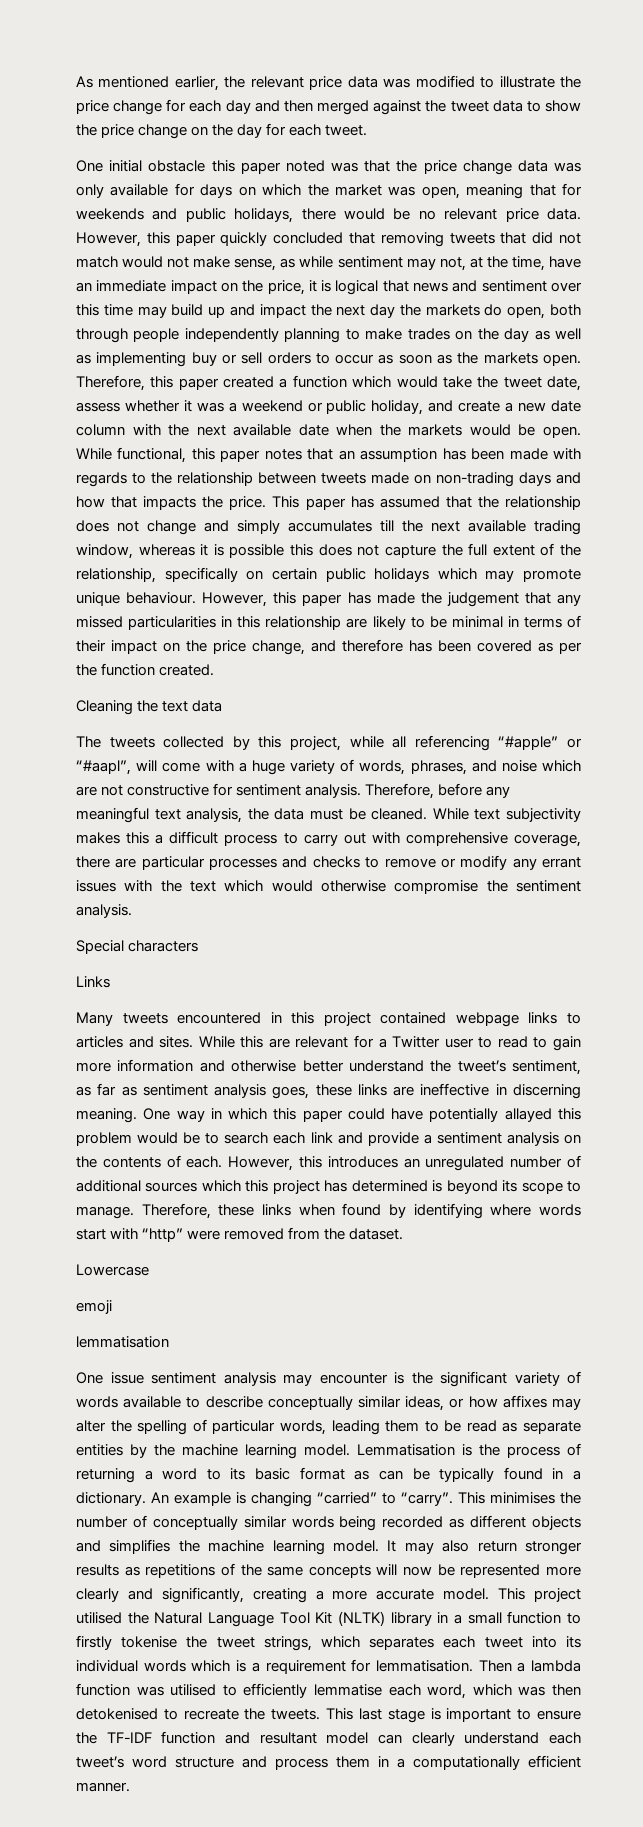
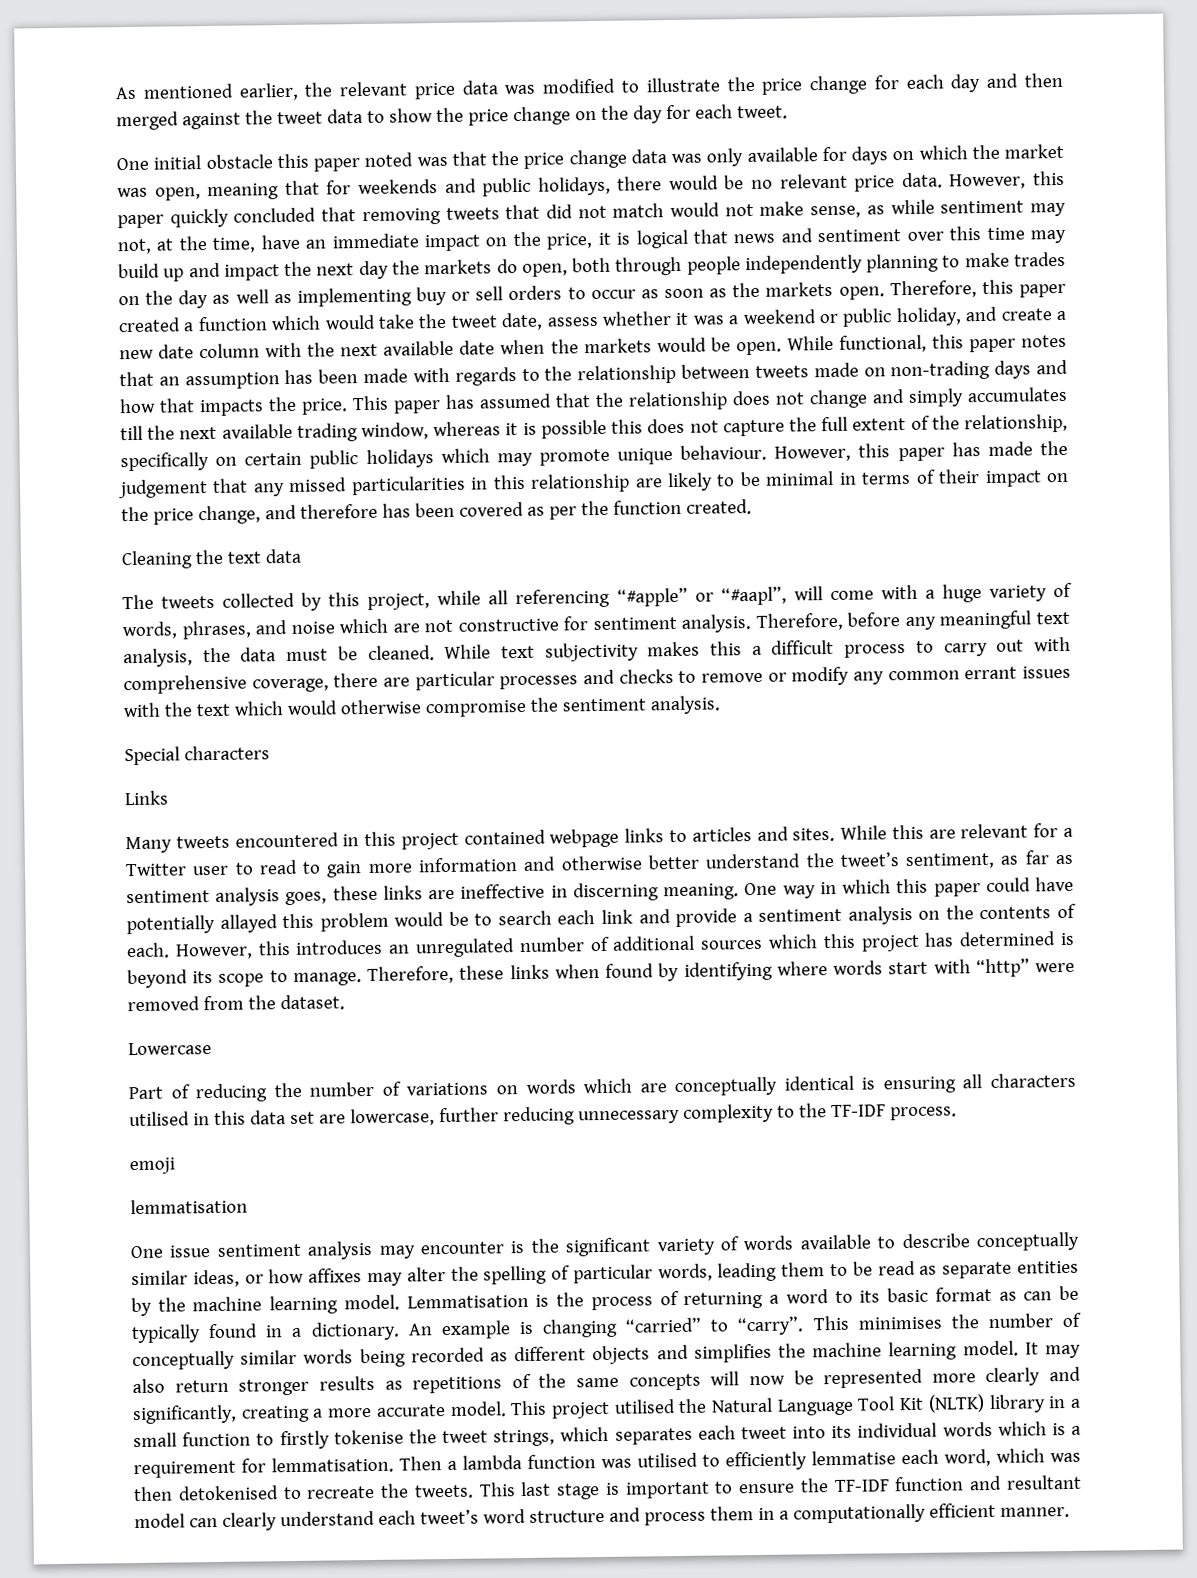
- While text subjectivity makes this a difficult process to carry out with comprehensive coverage, there are particular processes and checks to remove or modify any errant issues with the text which would otherwise compromise the sentiment analysis.
+ While text subjectivity makes this a difficult process to carry out with comprehensive coverage, there are particular processes and checks to remove or modify any common errant issues with the text which would otherwise compromise the sentiment analysis.
+ Part of reducing the number of variations on words which are conceptually identical is ensuring all characters utilised in this data set are lowercase, further reducing unnecessary complexity to the TF-IDF process.

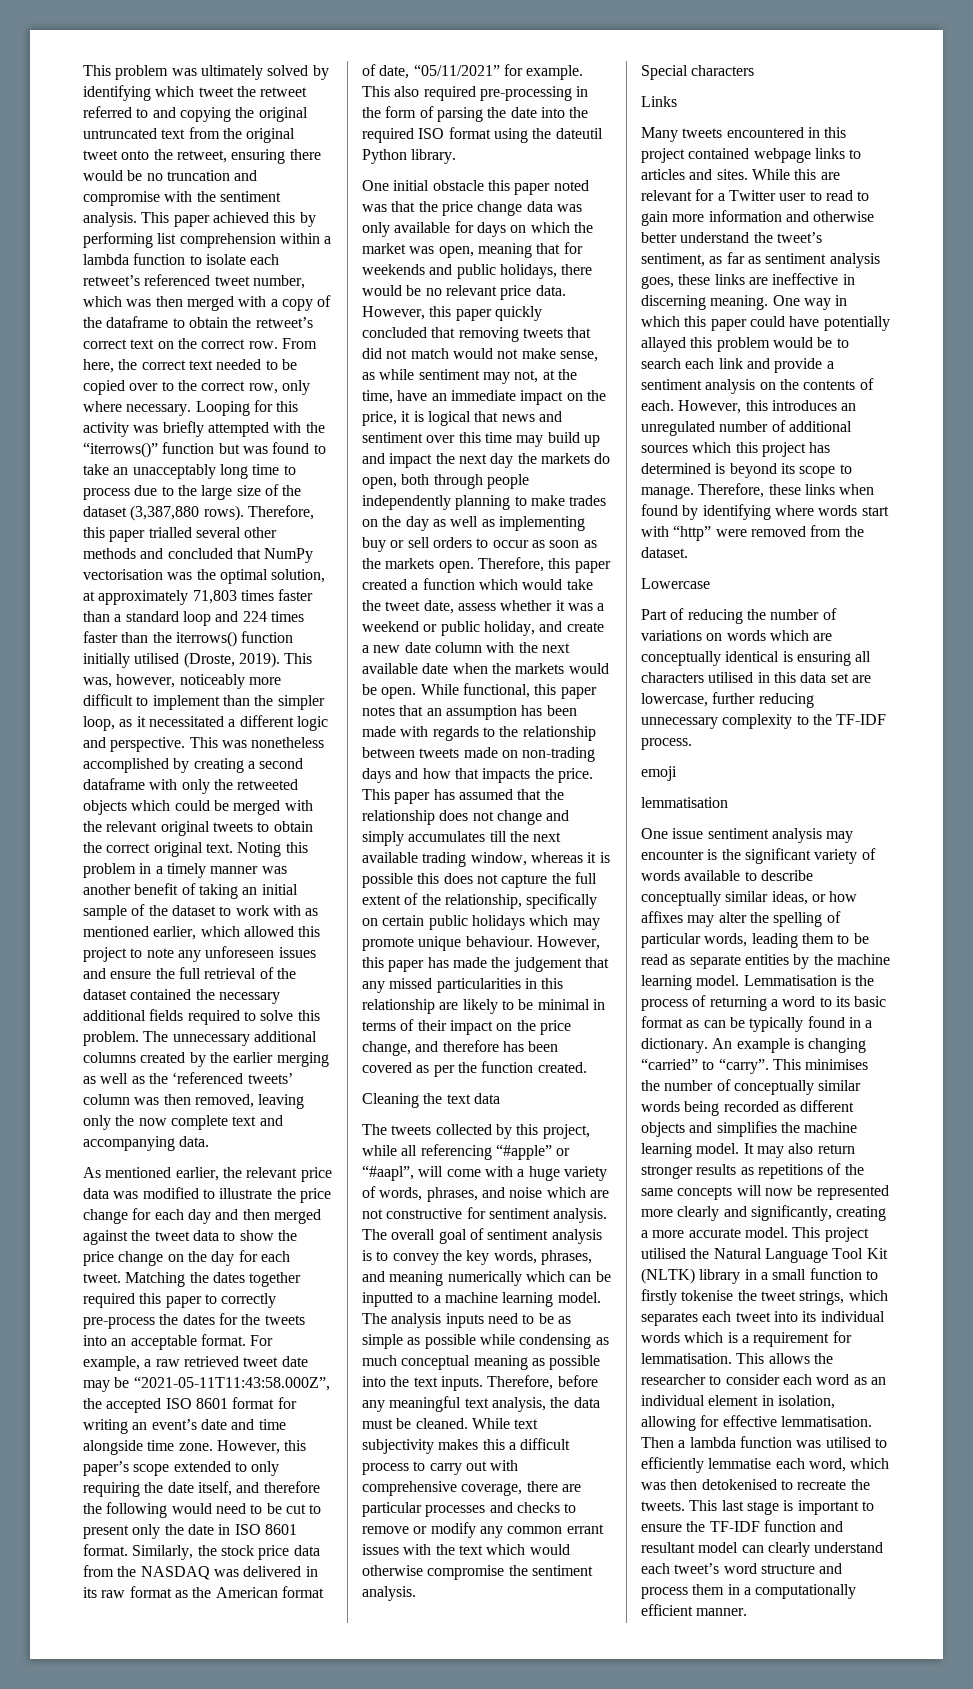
+ This problem was ultimately solved by identifying which tweet the retweet referred to and copying the original untruncated text from the original tweet onto the retweet, ensuring there would be no truncation and compromise with the sentiment analysis. This paper achieved this by performing list comprehension within a lambda function to isolate each retweet’s referenced tweet number, which was then merged with a copy of the dataframe to obtain the retweet’s correct text on the correct row. From here, the correct text needed to be copied over to the correct row, only where necessary. Looping for this activity was briefly attempted with the “iterrows()” function but was found to take an unacceptably long time to process due to the large size of the dataset (3,387,880 rows). Therefore, this paper trialled several other methods and concluded that NumPy vectorisation was the optimal solution, at approximately 71,803 times faster than a standard loop and 224 times faster than the iterrows() function initially utilised (Droste, 2019). This was, however, noticeably more difficult to implement than the simpler loop, as it necessitated a different logic and perspective. This was nonetheless accomplished by creating a second dataframe with only the retweeted objects which could be merged with the relevant original tweets to obtain the correct original text. Noting this problem in a timely manner was another benefit of taking an initial sample of the dataset to work with as mentioned earlier, which allowed this project to note any unforeseen issues and ensure the full retrieval of the dataset contained the necessary additional fields required to solve this problem. The unnecessary additional columns created by the earlier merging as well as the ‘referenced tweets’ column was then removed, leaving only the now complete text and accompanying data.
+ Matching the dates together required this paper to correctly pre-process the dates for the tweets into an acceptable format. For example, a raw retrieved tweet date may be “2021-05-11T11:43:58.000Z”, the accepted ISO 8601 format for writing an event’s date and time alongside time zone. However, this paper’s scope extended to only requiring the date itself, and therefore the following would need to be cut to present only the date in ISO 8601 format. Similarly, the stock price data from the NASDAQ was delivered in its raw format as the American format of date, “05/11/2021” for example. This also required pre-processing in the form of parsing the date into the required ISO format using the dateutil Python library.
+ The overall goal of sentiment analysis is to convey the key words, phrases, and meaning numerically which can be inputted to a machine learning model. The analysis inputs need to be as simple as possible while condensing as much conceptual meaning as possible into the text inputs.
+ This allows the researcher to consider each word as an individual element in isolation, allowing for effective lemmatisation.

